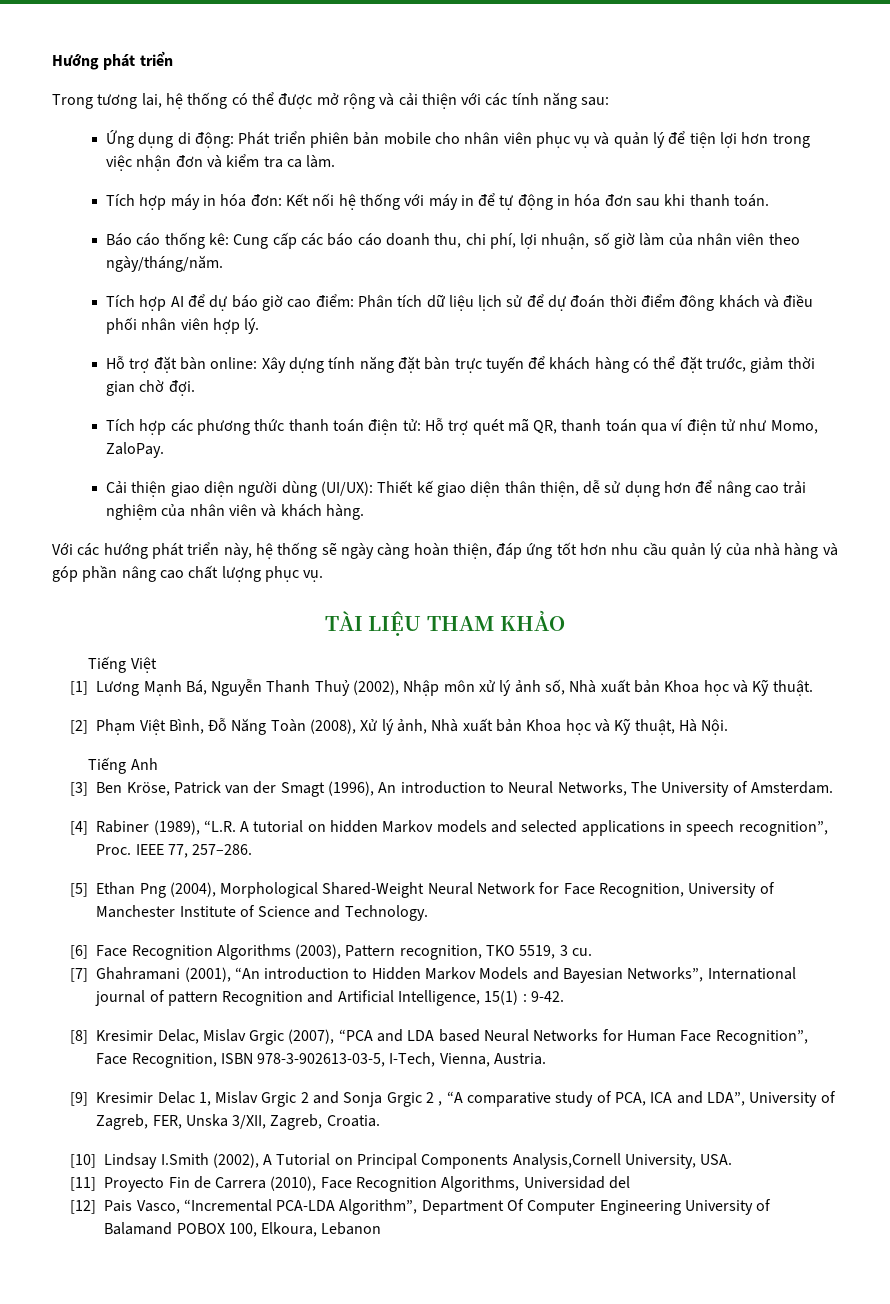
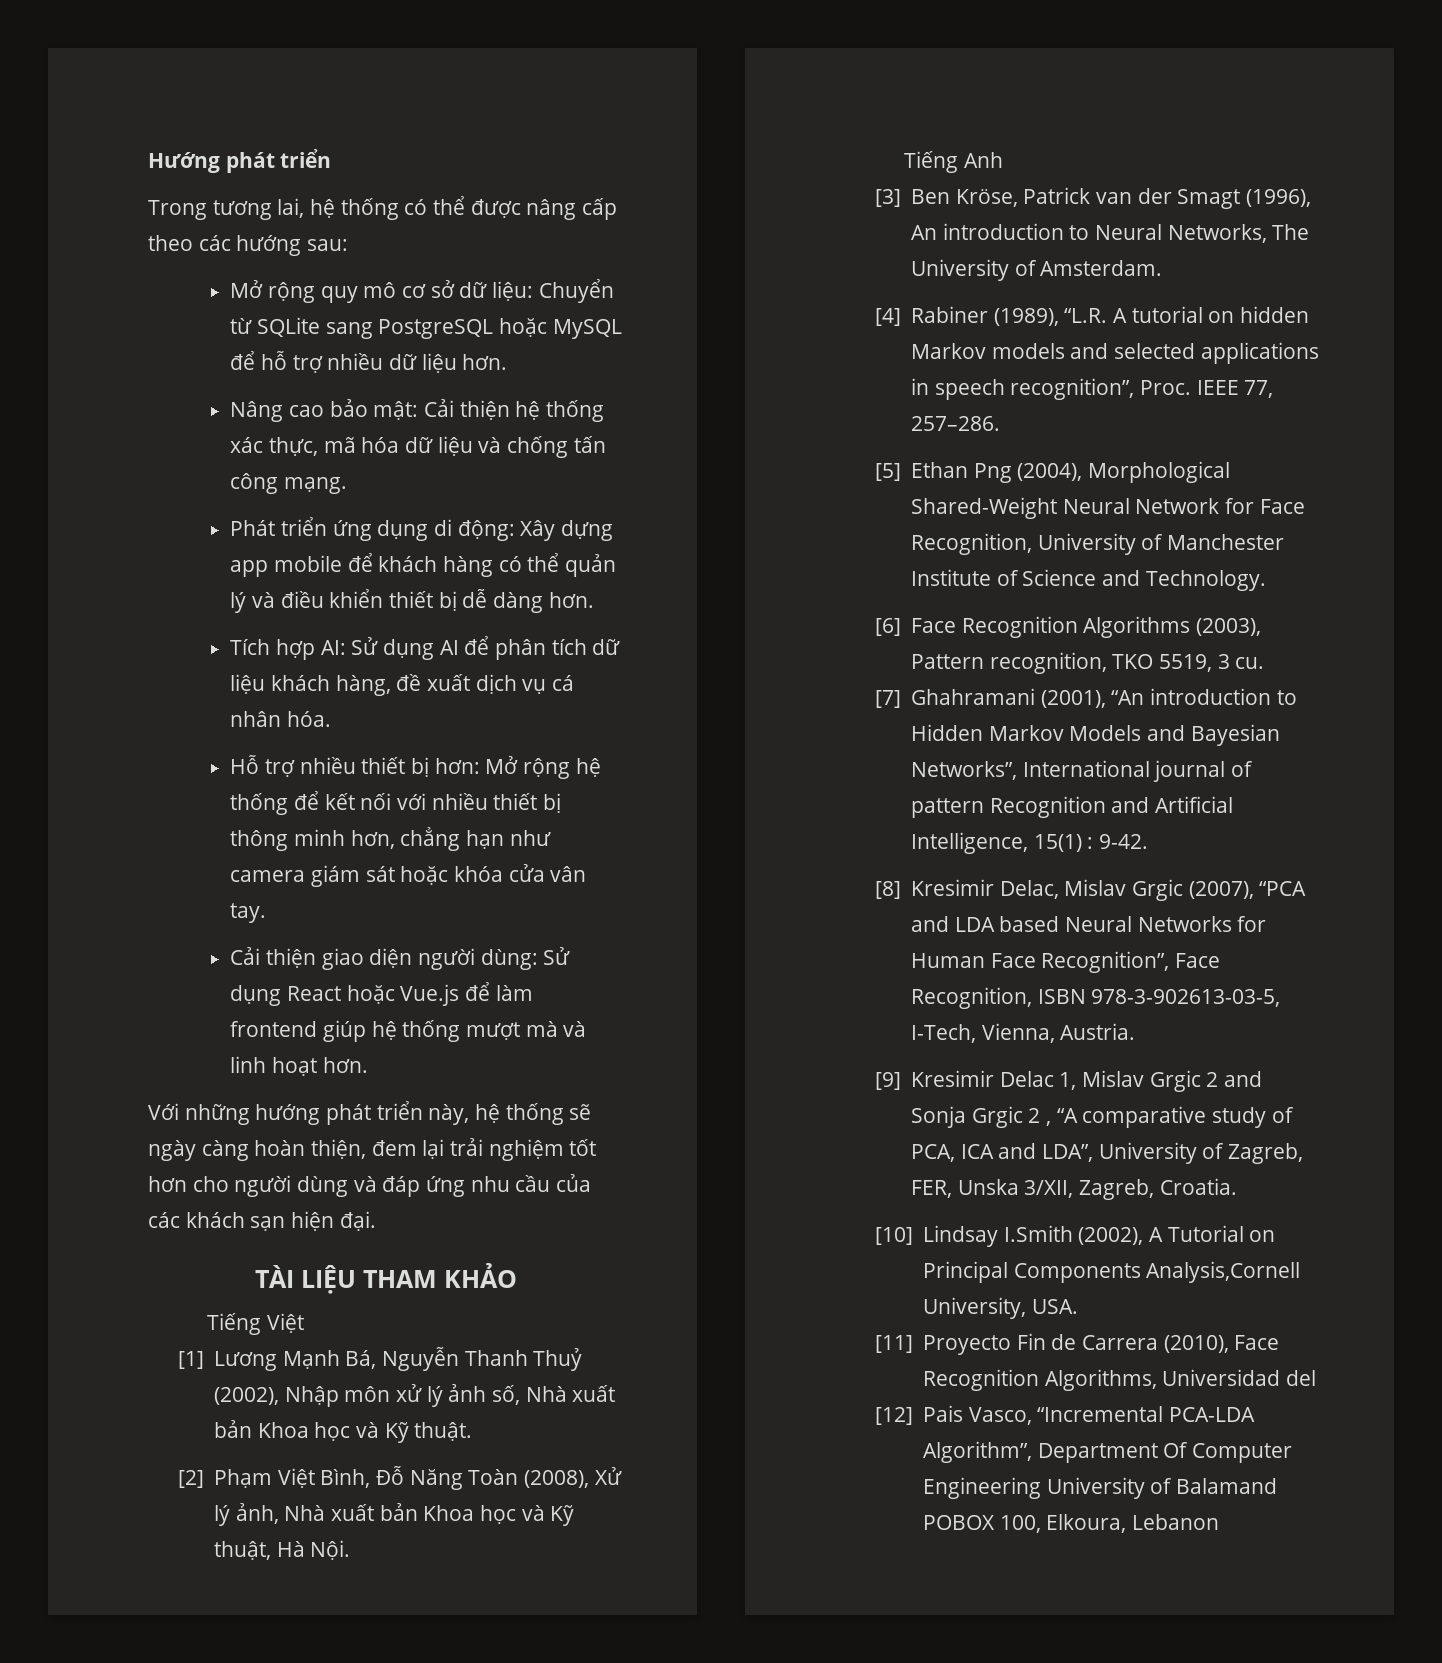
- Trong tương lai, hệ thống có thể được mở rộng và cải thiện với các tính năng sau:
- Ứng dụng di động: Phát triển phiên bản mobile cho nhân viên phục vụ và quản lý để tiện lợi hơn trong việc nhận đơn và kiểm tra ca làm.
- Tích hợp máy in hóa đơn: Kết nối hệ thống với máy in để tự động in hóa đơn sau khi thanh toán.
- Báo cáo thống kê: Cung cấp các báo cáo doanh thu, chi phí, lợi nhuận, số giờ làm của nhân viên theo ngày/tháng/năm.
- Tích hợp AI để dự báo giờ cao điểm: Phân tích dữ liệu lịch sử để dự đoán thời điểm đông khách và điều phối nhân viên hợp lý.
- Hỗ trợ đặt bàn online: Xây dựng tính năng đặt bàn trực tuyến để khách hàng có thể đặt trước, giảm thời gian chờ đợi.
- Tích hợp các phương thức thanh toán điện tử: Hỗ trợ quét mã QR, thanh toán qua ví điện tử như Momo, ZaloPay.
+ Trong tương lai, hệ thống có thể được nâng cấp theo các hướng sau:
+ Mở rộng quy mô cơ sở dữ liệu: Chuyển từ SQLite sang PostgreSQL hoặc MySQL để hỗ trợ nhiều dữ liệu hơn.
+ Nâng cao bảo mật: Cải thiện hệ thống xác thực, mã hóa dữ liệu và chống tấn công mạng.
+ Phát triển ứng dụng di động: Xây dựng app mobile để khách hàng có thể quản lý và điều khiển thiết bị dễ dàng hơn.
+ Tích hợp AI: Sử dụng AI để phân tích dữ liệu khách hàng, đề xuất dịch vụ cá nhân hóa.
+ Hỗ trợ nhiều thiết bị hơn: Mở rộng hệ thống để kết nối với nhiều thiết bị thông minh hơn, chẳng hạn như camera giám sát hoặc khóa cửa vân tay.
- Cải thiện giao diện người dùng (UI/UX): Thiết kế giao diện thân thiện, dễ sử dụng hơn để nâng cao trải nghiệm của nhân viên và khách hàng.
+ Cải thiện giao diện người dùng: Sử dụng React hoặc Vue.js để làm frontend giúp hệ thống mượt mà và linh hoạt hơn.
- Với các hướng phát triển này, hệ thống sẽ ngày càng hoàn thiện, đáp ứng tốt hơn nhu cầu quản lý của nhà hàng và góp phần nâng cao chất lượng phục vụ.
+ Với những hướng phát triển này, hệ thống sẽ ngày càng hoàn thiện, đem lại trải nghiệm tốt hơn cho người dùng và đáp ứng nhu cầu của các khách sạn hiện đại.

